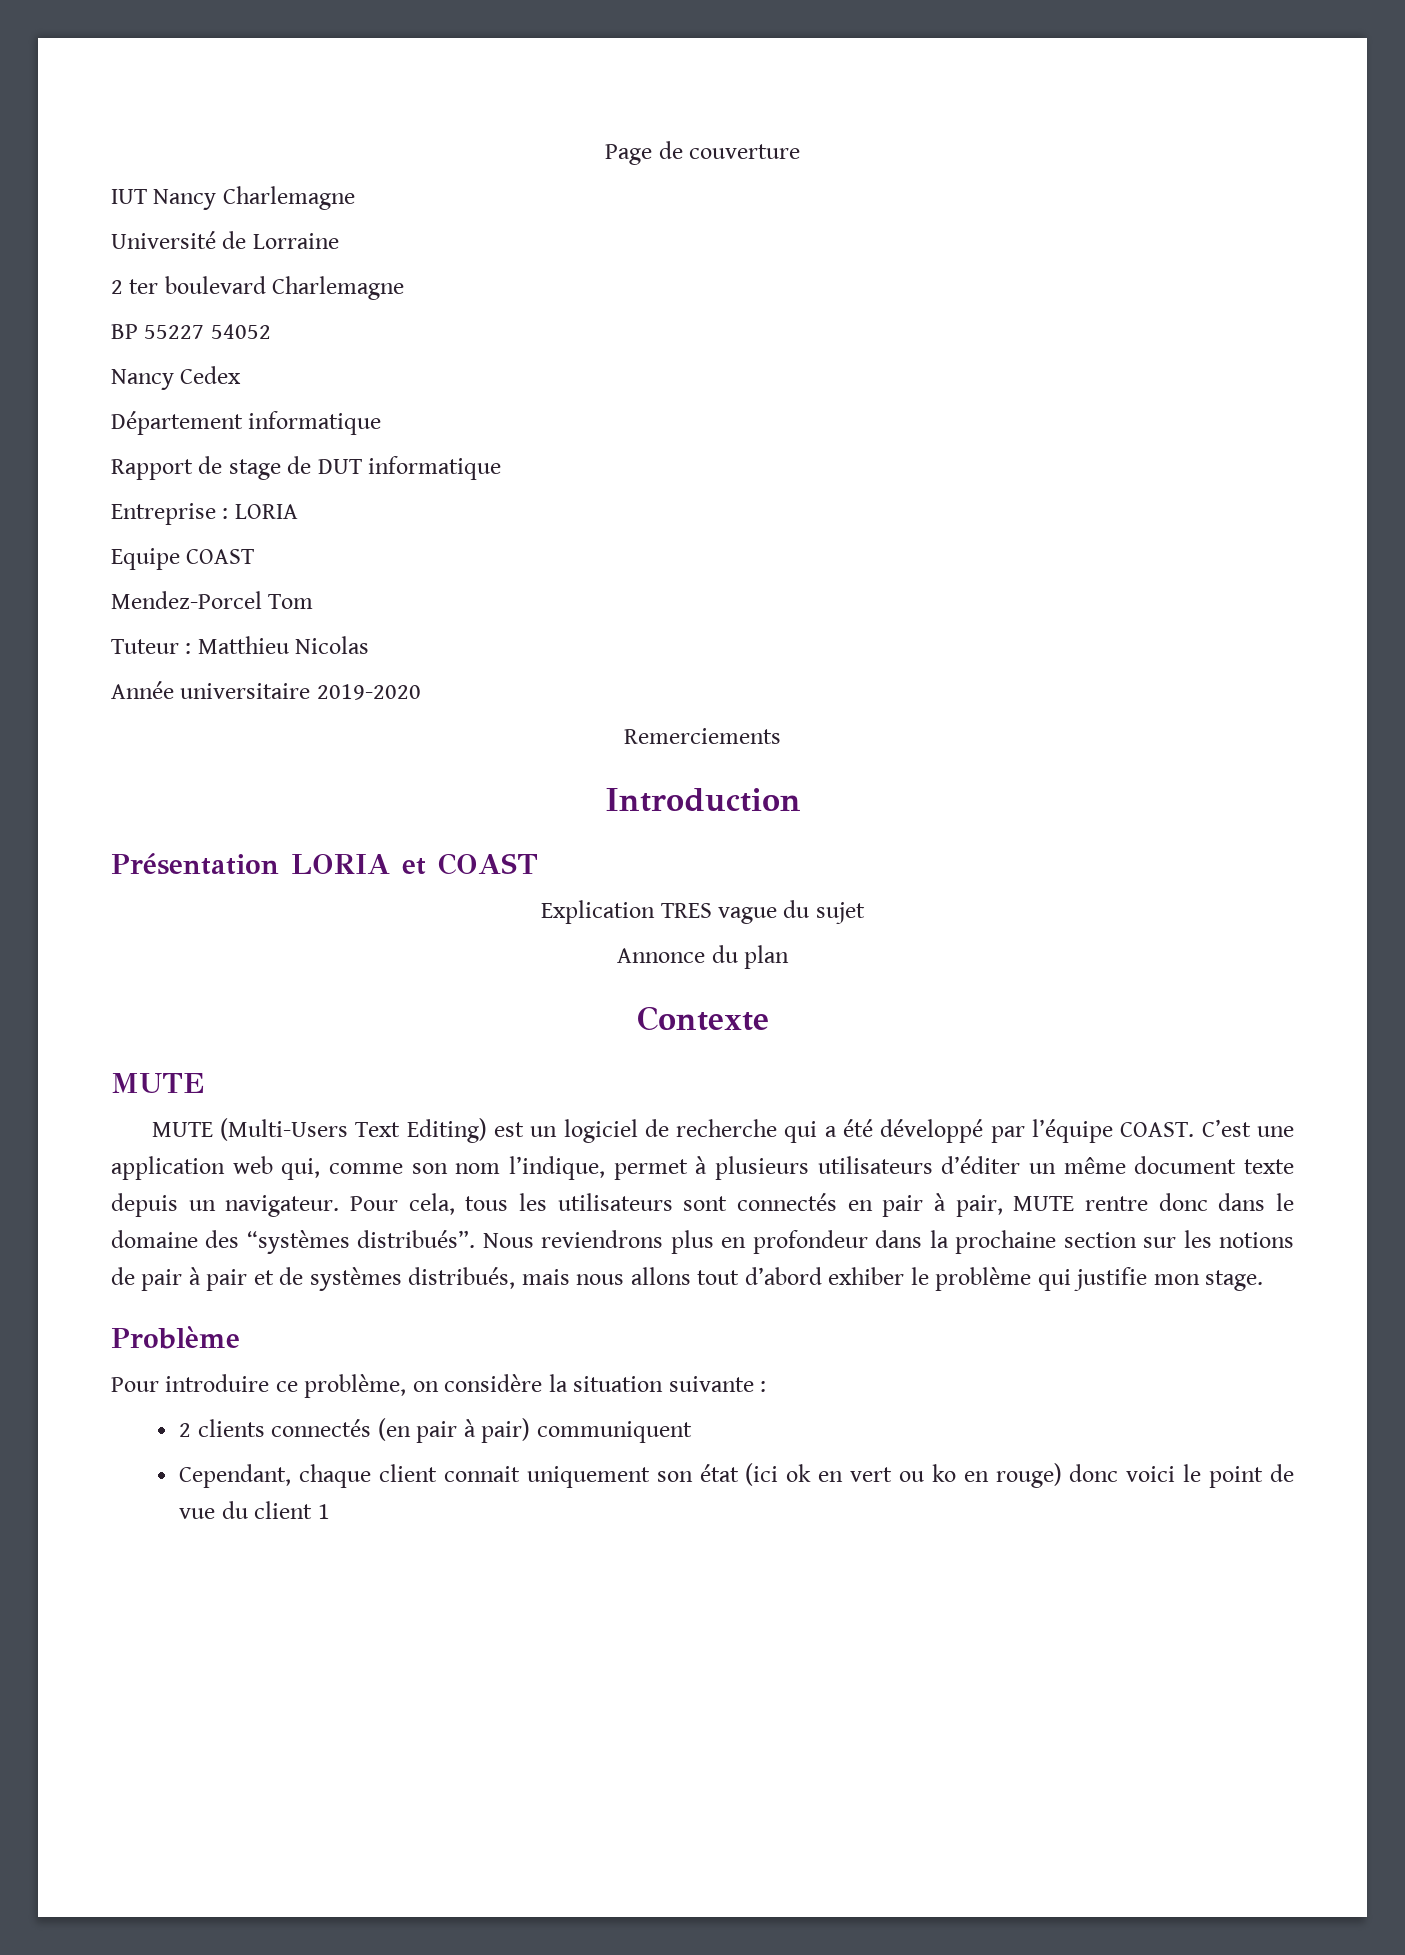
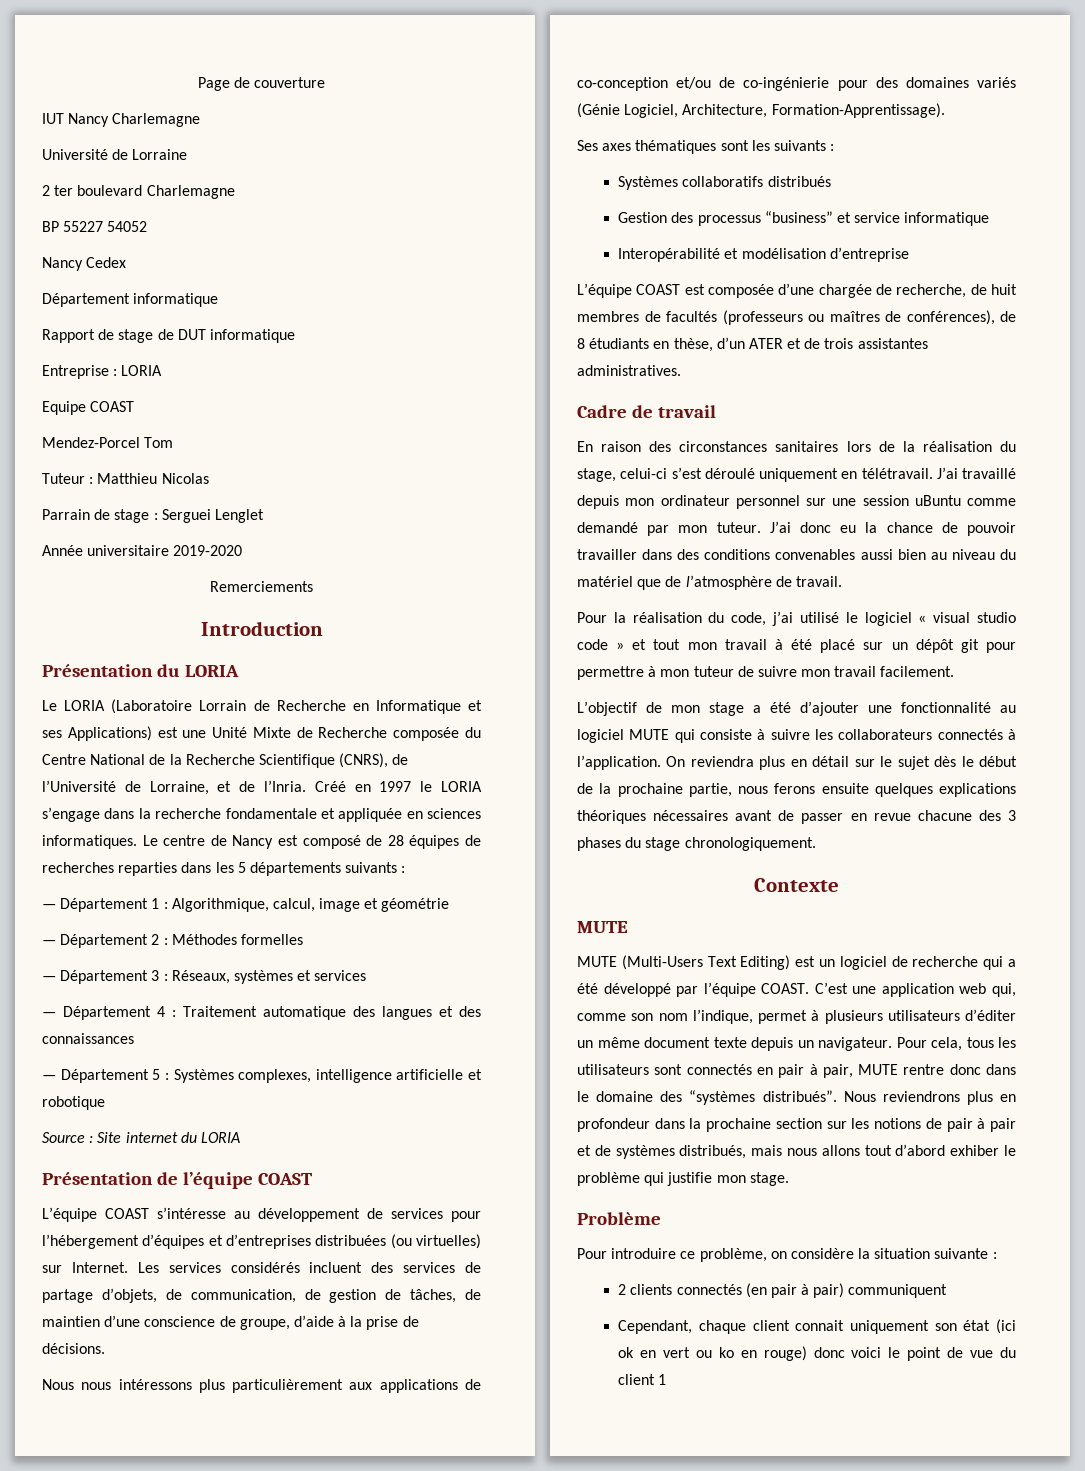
+ Parrain de stage : Serguei Lenglet
- Présentation LORIA et COAST
- Explication TRES vague du sujet
- Annonce du plan
+ Présentation du LORIA
+ Le LORIA (Laboratoire Lorrain de Recherche en Informatique et ses Applications) est une Unité Mixte de Recherche composée du Centre National de la Recherche Scientifique (CNRS), de l’Université de Lorraine, et de l’Inria. Créé en 1997 le LORIA s’engage dans la recherche fondamentale et appliquée en sciences informatiques. Le centre de Nancy est composé de 28 équipes de recherches reparties dans les 5 départements suivants :
+ — Département 1 : Algorithmique, calcul, image et géométrie
+ — Département 2 : Méthodes formelles
+ — Département 3 : Réseaux, systèmes et services
+ — Département 4 : Traitement automatique des langues et des connaissances
+ — Département 5 : Systèmes complexes, intelligence artificielle et robotique
+ Source : Site internet du LORIA
+ Présentation de l’équipe COAST
+ L’équipe COAST s’intéresse au développement de services pour l’hébergement d’équipes et d’entreprises distribuées (ou virtuelles) sur Internet. Les services considérés incluent des services de partage d’objets, de communication, de gestion de tâches, de maintien d’une conscience de groupe, d’aide à la prise de décisions.
+ Nous nous intéressons plus particulièrement aux applications de co-conception et/ou de co-ingénierie pour des domaines variés (Génie Logiciel, Architecture, Formation-Apprentissage).
+ Ses axes thématiques sont les suivants :
+ Systèmes collaboratifs distribués
+ Gestion des processus “business” et service informatique
+ Interopérabilité et modélisation d’entreprise
+ L’équipe COAST est composée d’une chargée de recherche, de huit membres de facultés (professeurs ou maîtres de conférences), de 8 étudiants en thèse, d’un ATER et de trois assistantes administratives.
+ Cadre de travail
+ En raison des circonstances sanitaires lors de la réalisation du stage, celui-ci s’est déroulé uniquement en télétravail. J’ai travaillé depuis mon ordinateur personnel sur une session uBuntu comme demandé par mon tuteur. J’ai donc eu la chance de pouvoir travailler dans des conditions convenables aussi bien au niveau du matériel que de l’atmosphère de travail.
+ Pour la réalisation du code, j’ai utilisé le logiciel « visual studio code » et tout mon travail à été placé sur un dépôt git pour permettre à mon tuteur de suivre mon travail facilement.
+ L’objectif de mon stage a été d’ajouter une fonctionnalité au logiciel MUTE qui consiste à suivre les collaborateurs connectés à l’application. On reviendra plus en détail sur le sujet dès le début de la prochaine partie, nous ferons ensuite quelques explications théoriques nécessaires avant de passer en revue chacune des 3 phases du stage chronologiquement.

